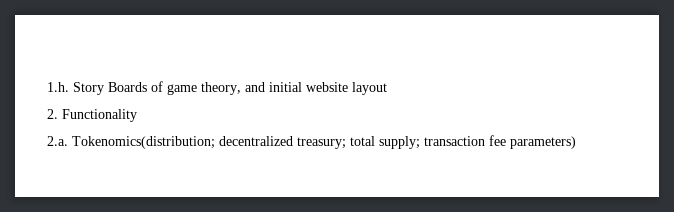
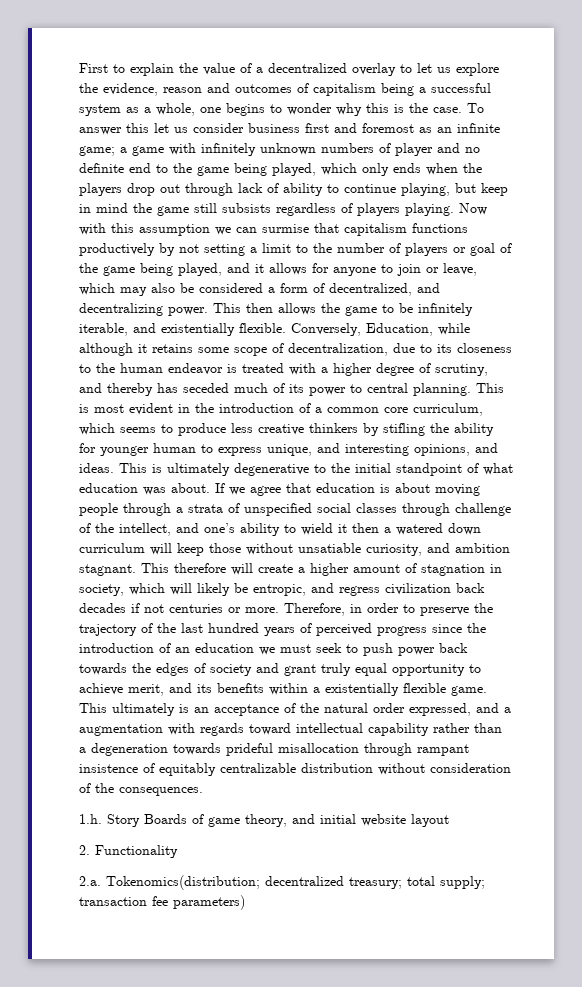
+ First to explain the value of a decentralized overlay to let us explore the evidence, reason and outcomes of capitalism being a successful system as a whole, one begins to wonder why this is the case. To answer this let us consider business first and foremost as an infinite game; a game with infinitely unknown numbers of player and no definite end to the game being played, which only ends when the players drop out through lack of ability to continue playing, but keep in mind the game still subsists regardless of players playing. Now with this assumption we can surmise that capitalism functions productively by not setting a limit to the number of players or goal of the game being played, and it allows for anyone to join or leave, which may also be considered a form of decentralized, and decentralizing power. This then allows the game to be infinitely iterable, and existentially flexible. Conversely, Education, while although it retains some scope of decentralization, due to its closeness to the human endeavor is treated with a higher degree of scrutiny, and thereby has seceded much of its power to central planning. This is most evident in the introduction of a common core curriculum, which seems to produce less creative thinkers by stifling the ability for younger human to express unique, and interesting opinions, and ideas. This is ultimately degenerative to the initial standpoint of what education was about. If we agree that education is about moving people through a strata of unspecified social classes through challenge of the intellect, and one’s ability to wield it then a watered down curriculum will keep those without unsatiable curiosity, and ambition stagnant. This therefore will create a higher amount of stagnation in society, which will likely be entropic, and regress civilization back decades if not centuries or more. Therefore, in order to preserve the trajectory of the last hundred years of perceived progress since the introduction of an education we must seek to push power back towards the edges of society and grant truly equal opportunity to achieve merit, and its benefits within a existentially flexible game. This ultimately is an acceptance of the natural order expressed, and a augmentation with regards toward intellectual capability rather than a degeneration towards prideful misallocation through rampant insistence of equitably centralizable distribution without consideration of the consequences.

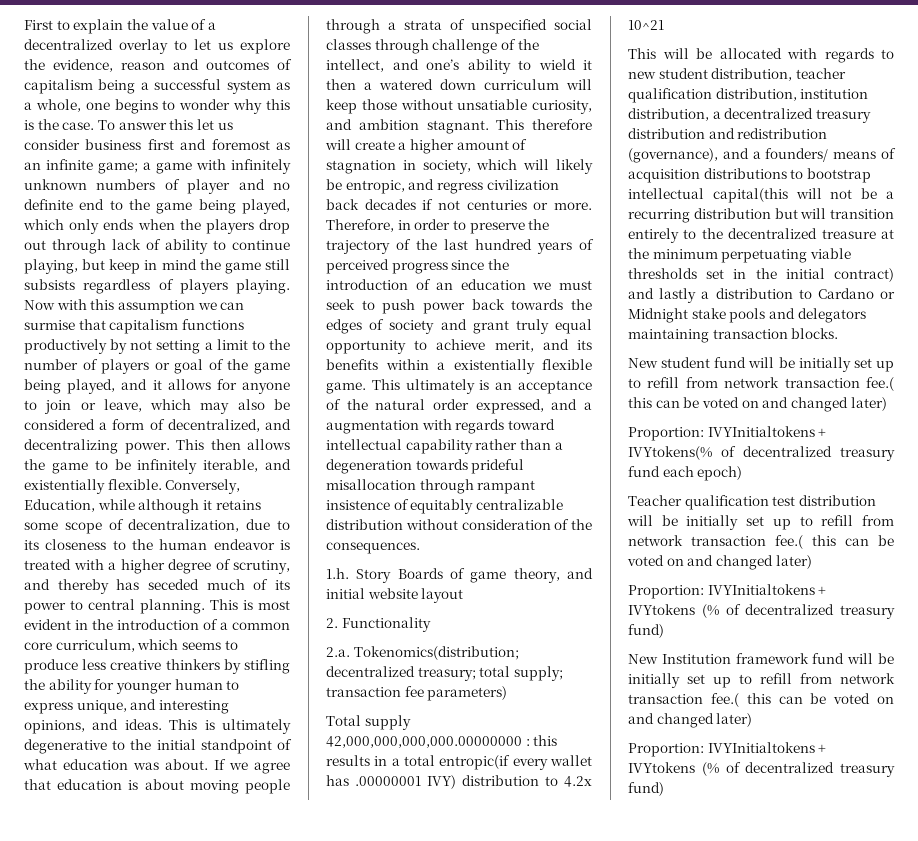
+ Total supply 42,000,000,000,000.00000000 : this results in a total entropic(if every wallet has .00000001 IVY) distribution to 4.2x 10^21
+ This will be allocated with regards to new student distribution, teacher qualification distribution, institution distribution, a decentralized treasury distribution and redistribution (governance), and a founders/ means of acquisition distributions to bootstrap intellectual capital(this will not be a recurring distribution but will transition entirely to the decentralized treasure at the minimum perpetuating viable thresholds set in the initial contract) and lastly a distribution to Cardano or Midnight stake pools and delegators maintaining transaction blocks.
+ New student fund will be initially set up to refill from network transaction fee.( this can be voted on and changed later)
+ Proportion: IVYInitialtokens + IVYtokens(% of decentralized treasury fund each epoch)
+ Teacher qualification test distribution will be initially set up to refill from network transaction fee.( this can be voted on and changed later)
+ Proportion: IVYInitialtokens + IVYtokens (% of decentralized treasury fund)
+ New Institution framework fund will be initially set up to refill from network transaction fee.( this can be voted on and changed later)
+ Proportion: IVYInitialtokens + IVYtokens (% of decentralized treasury fund)

